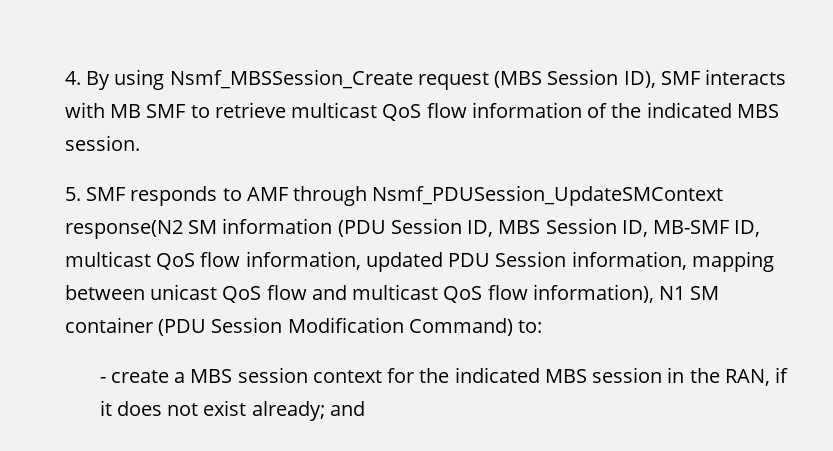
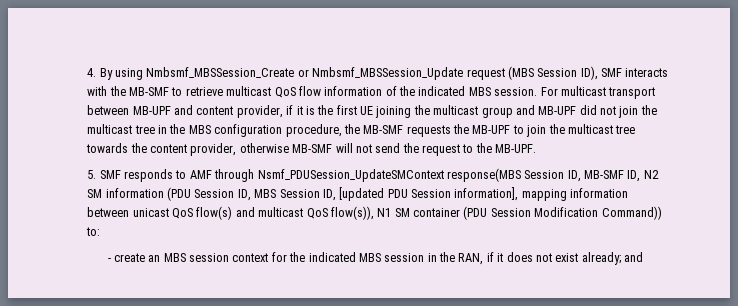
- 4. By using Nsmf_MBSSession_Create request (MBS Session ID), SMF interacts with MB SMF to retrieve multicast QoS flow information of the indicated MBS session.
+ 4. By using Nmbsmf_MBSSession_Create or Nmbsmf_MBSSession_Update request (MBS Session ID), SMF interacts with the MB-SMF to retrieve multicast QoS flow information of the indicated MBS session. For multicast transport between MB-UPF and content provider, if it is the first UE joining the multicast group and MB-UPF did not join the multicast tree in the MBS configuration procedure, the MB-SMF requests the MB-UPF to join the multicast tree towards the content provider, otherwise MB-SMF will not send the request to the MB-UPF.
- 5. SMF responds to AMF through Nsmf_PDUSession_UpdateSMContext response(N2 SM information (PDU Session ID, MBS Session ID, MB-SMF ID, multicast QoS flow information, updated PDU Session information, mapping between unicast QoS flow and multicast QoS flow information), N1 SM container (PDU Session Modification Command) to:
+ 5. SMF responds to AMF through Nsmf_PDUSession_UpdateSMContext response(MBS Session ID, MB-SMF ID, N2 SM information (PDU Session ID, MBS Session ID, [updated PDU Session information], mapping information between unicast QoS flow(s) and multicast QoS flow(s)), N1 SM container (PDU Session Modification Command)) to:
- - create a MBS session context for the indicated MBS session in the RAN, if it does not exist already; and
+ - create an MBS session context for the indicated MBS session in the RAN, if it does not exist already; and

